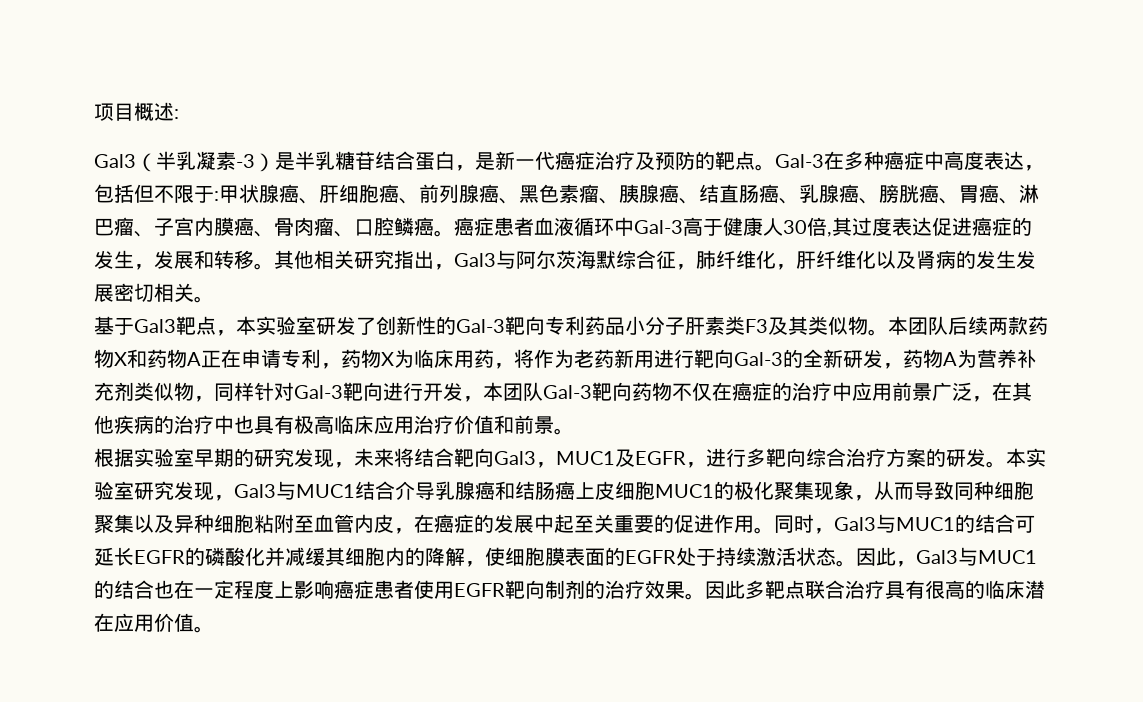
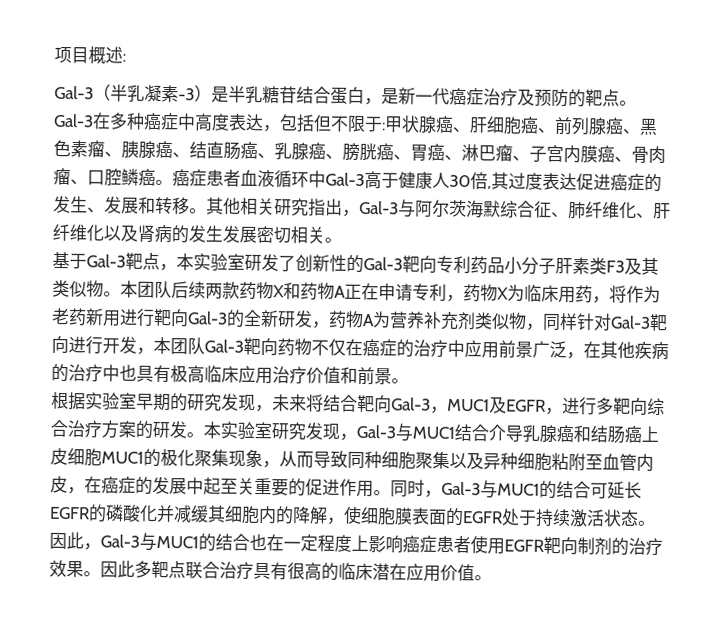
- Gal3（半乳凝素-3）是半乳糖苷结合蛋白，是新一代癌症治疗及预防的靶点。
+ Gal-3（半乳凝素-3）是半乳糖苷结合蛋白，是新一代癌症治疗及预防的靶点。
- 癌症患者血液循环中Gal-3高于健康人30倍,其过度表达促进癌症的发生，发展和转移。
+ 癌症患者血液循环中Gal-3高于健康人30倍,其过度表达促进癌症的发生、发展和转移。
- 其他相关研究指出，Gal3与阿尔茨海默综合征，肺纤维化，肝纤维化以及肾病的发生发展密切相关。
+ 其他相关研究指出，Gal-3与阿尔茨海默综合征、肺纤维化、肝纤维化以及肾病的发生发展密切相关。
- 基于Gal3靶点，本实验室研发了创新性的Gal-3靶向专利药品小分子肝素类F3及其类似物。
+ 基于Gal-3靶点，本实验室研发了创新性的Gal-3靶向专利药品小分子肝素类F3及其类似物。
- 根据实验室早期的研究发现，未来将结合靶向Gal3，MUC1及EGFR，进行多靶向综合治疗方案的研发。
+ 根据实验室早期的研究发现，未来将结合靶向Gal-3，MUC1及EGFR，进行多靶向综合治疗方案的研发。
- 本实验室研究发现，Gal3与MUC1结合介导乳腺癌和结肠癌上皮细胞MUC1的极化聚集现象，从而导致同种细胞聚集以及异种细胞粘附至血管内皮，在癌症的发展中起至关重要的促进作用。
+ 本实验室研究发现，Gal-3与MUC1结合介导乳腺癌和结肠癌上皮细胞MUC1的极化聚集现象，从而导致同种细胞聚集以及异种细胞粘附至血管内皮，在癌症的发展中起至关重要的促进作用。
- 同时，Gal3与MUC1的结合可延长EGFR的磷酸化并减缓其细胞内的降解，使细胞膜表面的EGFR处于持续激活状态。
+ 同时，Gal-3与MUC1的结合可延长EGFR的磷酸化并减缓其细胞内的降解，使细胞膜表面的EGFR处于持续激活状态。
- 因此，Gal3与MUC1的结合也在一定程度上影响癌症患者使用EGFR靶向制剂的治疗效果。
+ 因此，Gal-3与MUC1的结合也在一定程度上影响癌症患者使用EGFR靶向制剂的治疗效果。

